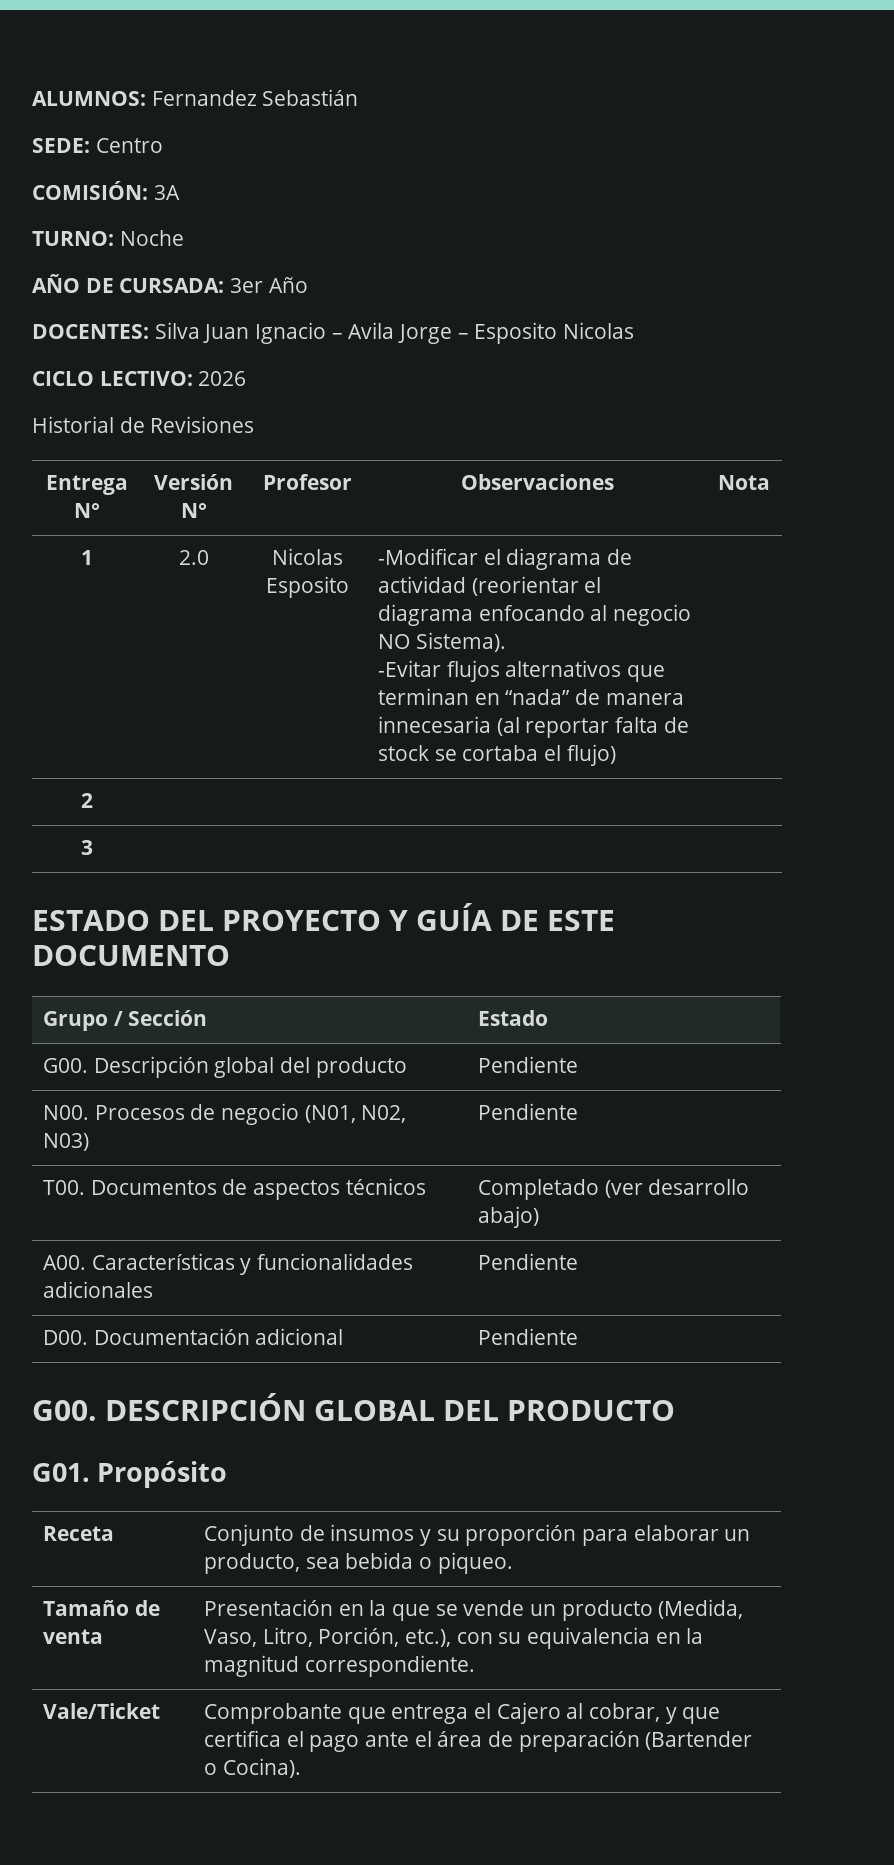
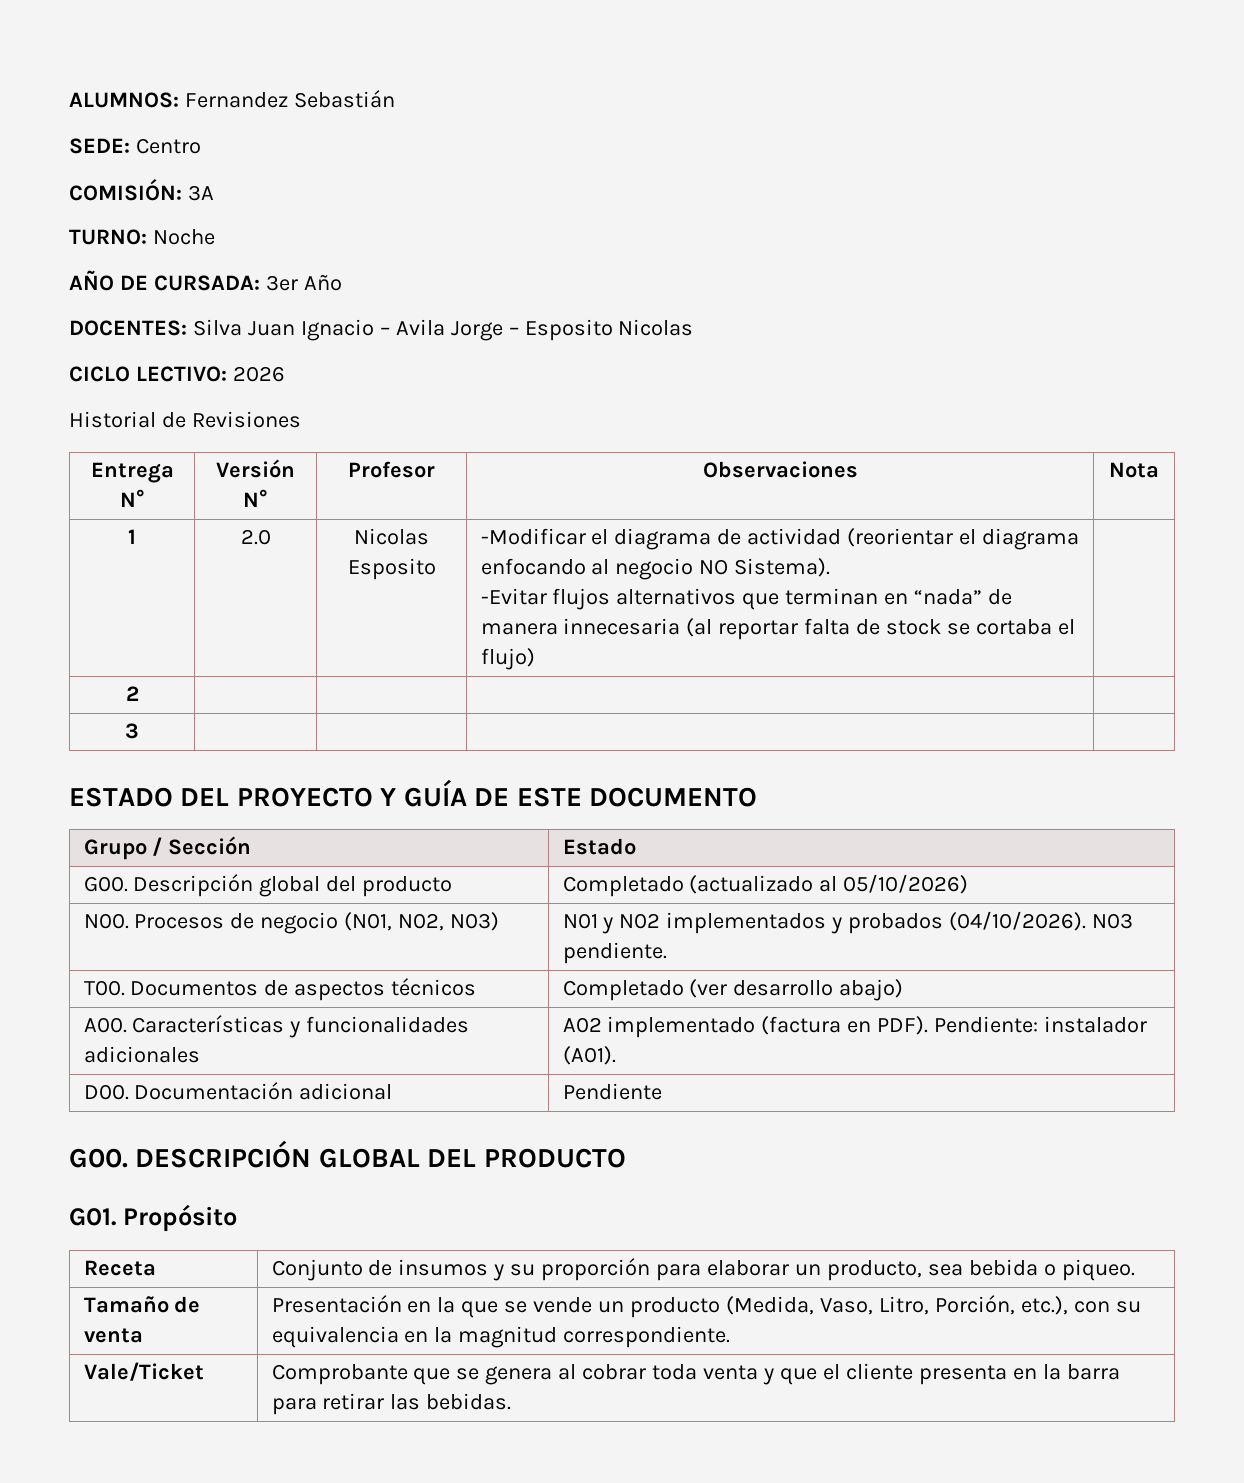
- G00. Descripción global del producto | Pendiente
+ G00. Descripción global del producto | Completado (actualizado al 05/10/2026)
- N00. Procesos de negocio (N01, N02, N03) | Pendiente
+ N00. Procesos de negocio (N01, N02, N03) | N01 y N02 implementados y probados (04/10/2026). N03 pendiente.
- A00. Características y funcionalidades adicionales | Pendiente
+ A00. Características y funcionalidades adicionales | A02 implementado (factura en PDF). Pendiente: instalador (A01).
- Vale/Ticket | Comprobante que entrega el Cajero al cobrar, y que certifica el pago ante el área de preparación (Bartender o Cocina).
+ Vale/Ticket | Comprobante que se genera al cobrar toda venta y que el cliente presenta en la barra para retirar las bebidas.

